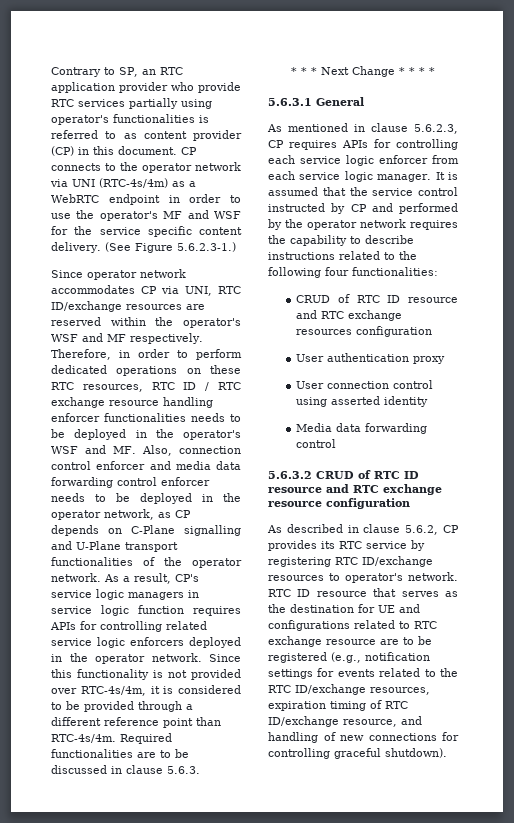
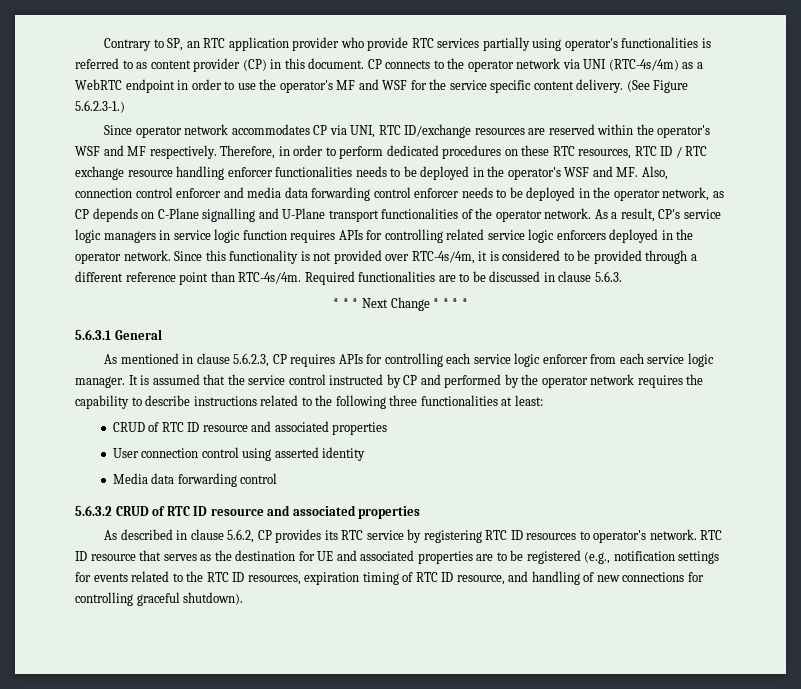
- Therefore, in order to perform dedicated operations on these RTC resources, RTC ID / RTC exchange resource handling enforcer functionalities needs to be deployed in the operator's WSF and MF. Also, connection control enforcer and media data forwarding control enforcer needs to be deployed in the operator network, as CP depends on C-Plane signalling and U-Plane transport functionalities of the operator network.
+ Therefore, in order to perform dedicated procedures on these RTC resources, RTC ID / RTC exchange resource handling enforcer functionalities needs to be deployed in the operator's WSF and MF. Also, connection control enforcer and media data forwarding control enforcer needs to be deployed in the operator network, as CP depends on C-Plane signalling and U-Plane transport functionalities of the operator network.
- It is assumed that the service control instructed by CP and performed by the operator network requires the capability to describe instructions related to the following four functionalities:
- CRUD of RTC ID resource and RTC exchange resources configuration
- User authentication proxy
+ It is assumed that the service control instructed by CP and performed by the operator network requires the capability to describe instructions related to the following three functionalities at least:
+ CRUD of RTC ID resource and associated properties
- 5.6.3.2 CRUD of RTC ID resource and RTC exchange resource configuration
+ 5.6.3.2 CRUD of RTC ID resource and associated properties
- As described in clause 5.6.2, CP provides its RTC service by registering RTC ID/exchange resources to operator's network.
+ As described in clause 5.6.2, CP provides its RTC service by registering RTC ID resources to operator's network.
- RTC ID resource that serves as the destination for UE and configurations related to RTC exchange resource are to be registered (e.g., notification settings for events related to the RTC ID/exchange resources, expiration timing of RTC ID/exchange resource, and handling of new connections for controlling graceful shutdown).
+ RTC ID resource that serves as the destination for UE and associated properties are to be registered (e.g., notification settings for events related to the RTC ID resources, expiration timing of RTC ID resource, and handling of new connections for controlling graceful shutdown).

